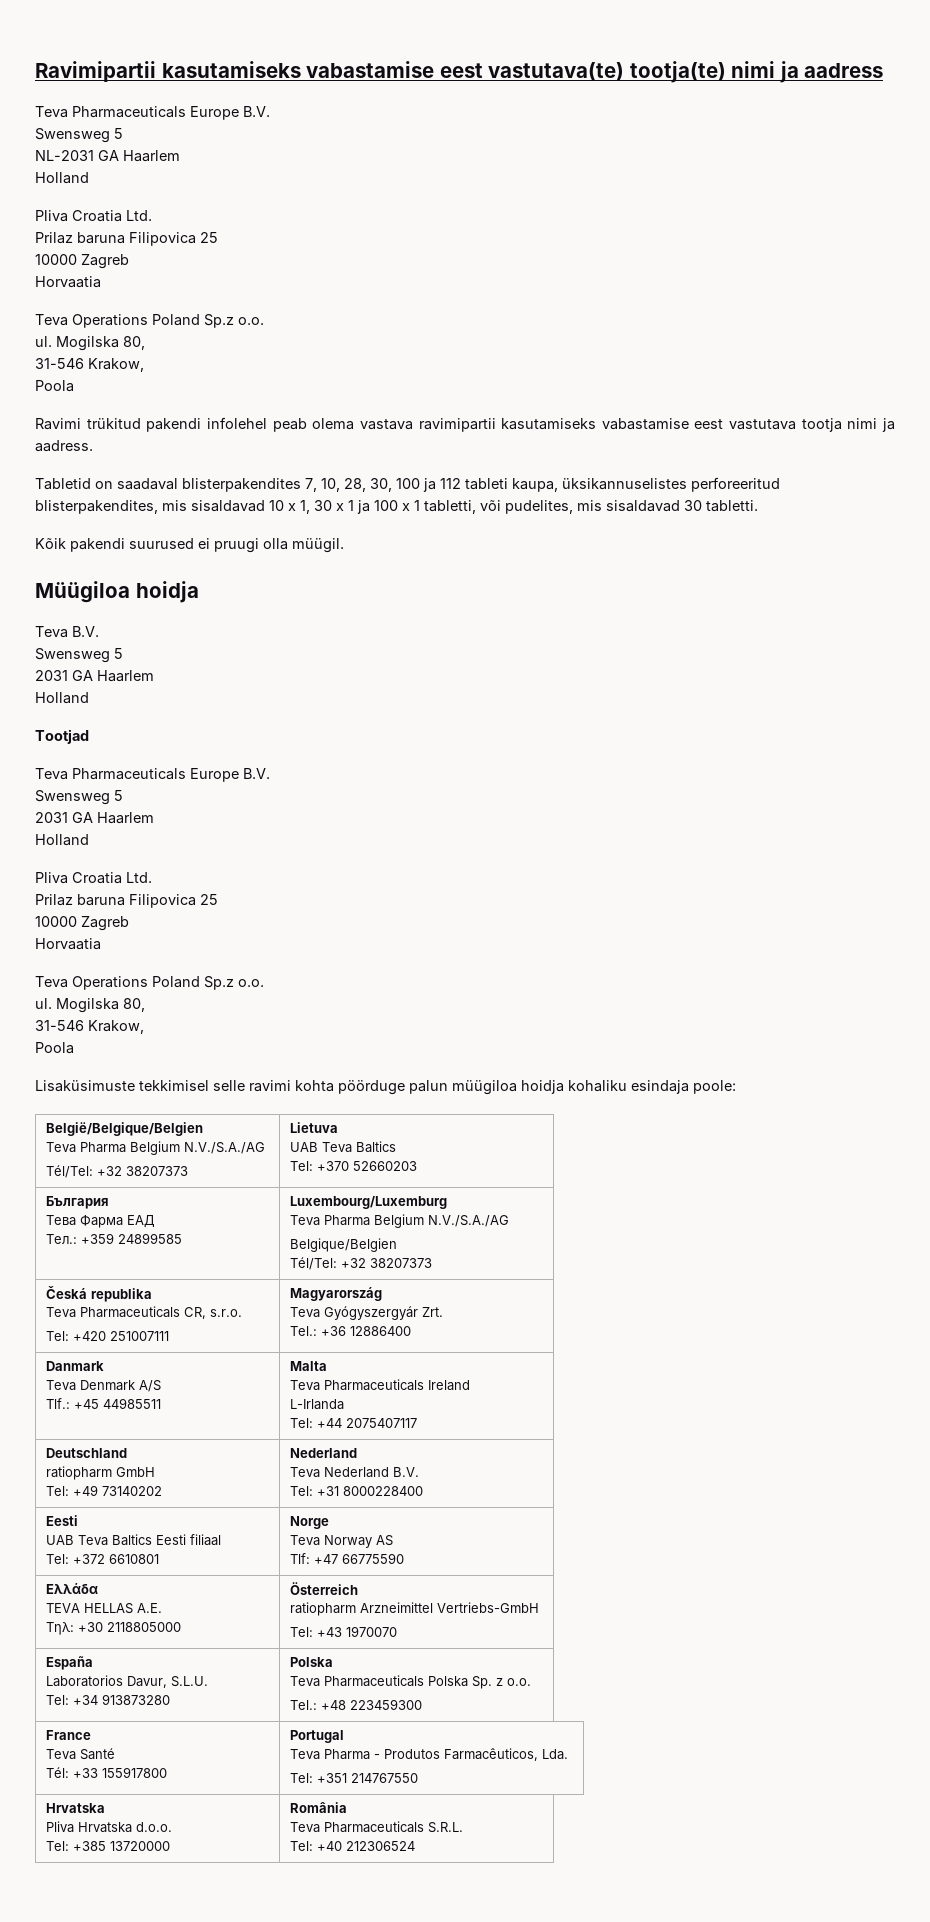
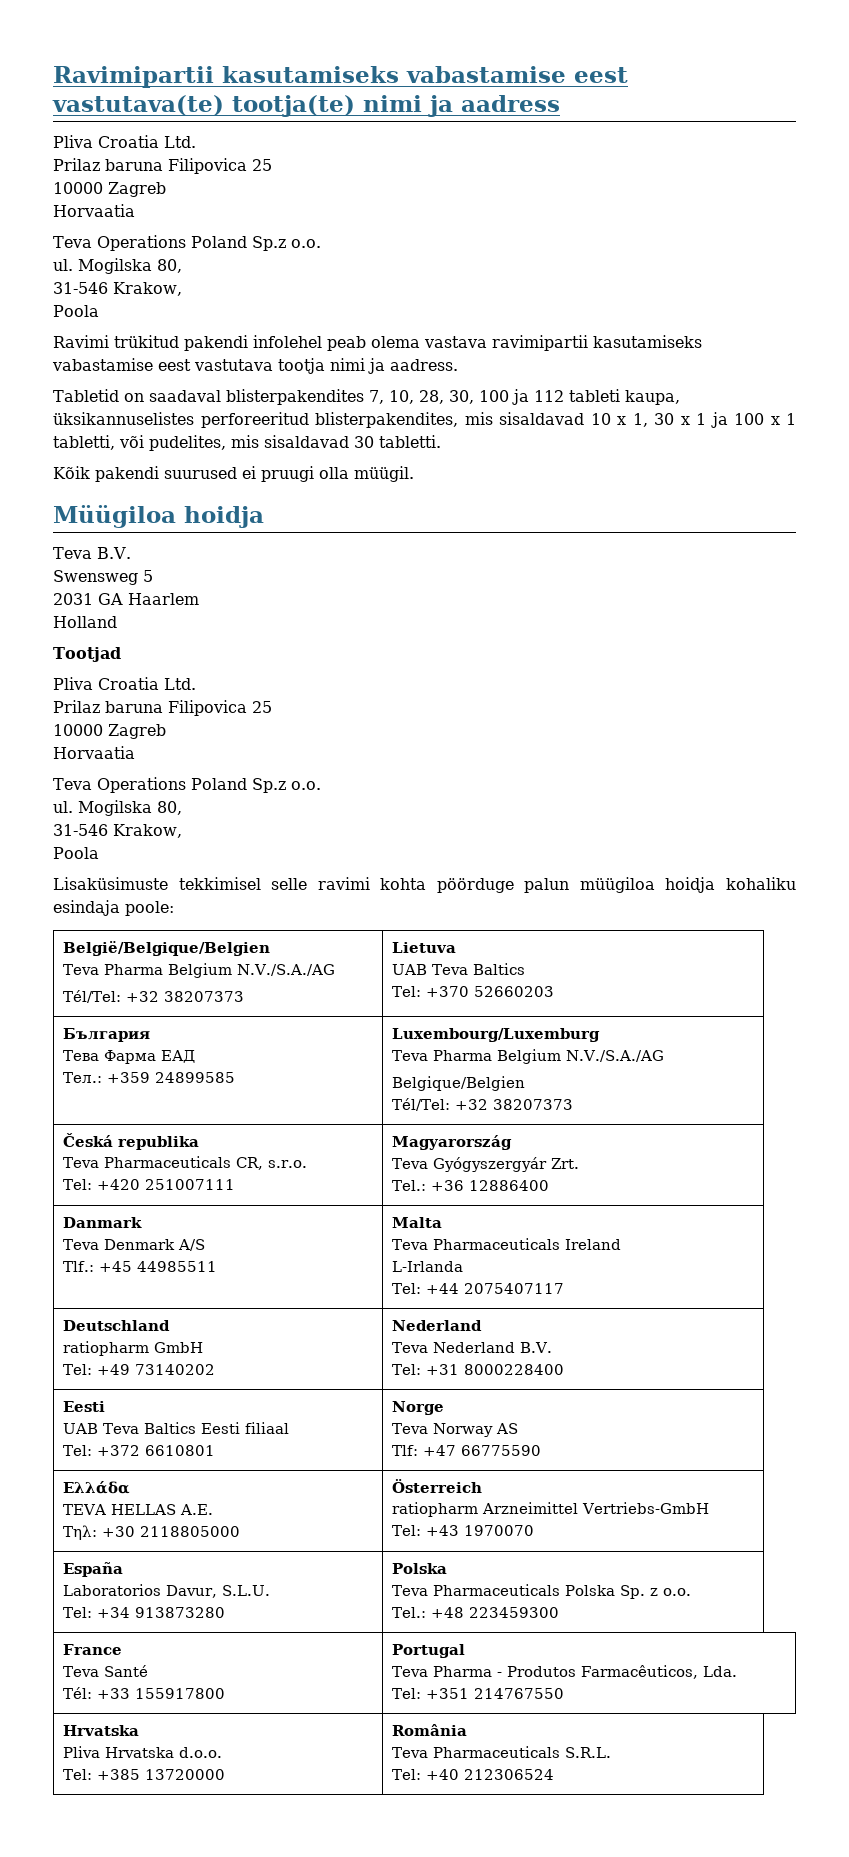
  Ravimipartii kasutamiseks vabastamise eest vastutava(te) tootja(te) nimi ja aadress
- Teva Pharmaceuticals Europe B.V.
- Swensweg 5
- NL-2031 GA Haarlem
- Holland
  Tootjad
- Teva Pharmaceuticals Europe B.V.
- Swensweg 5
- 2031 GA Haarlem
- Holland

